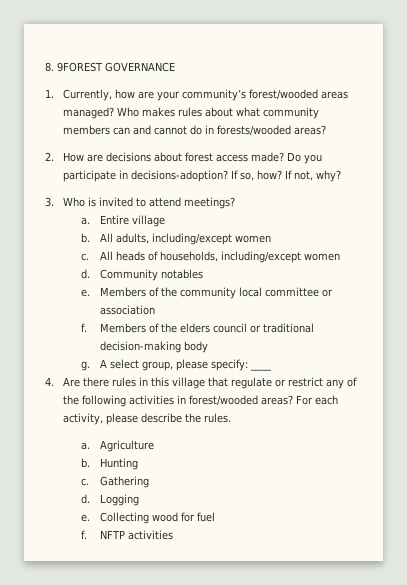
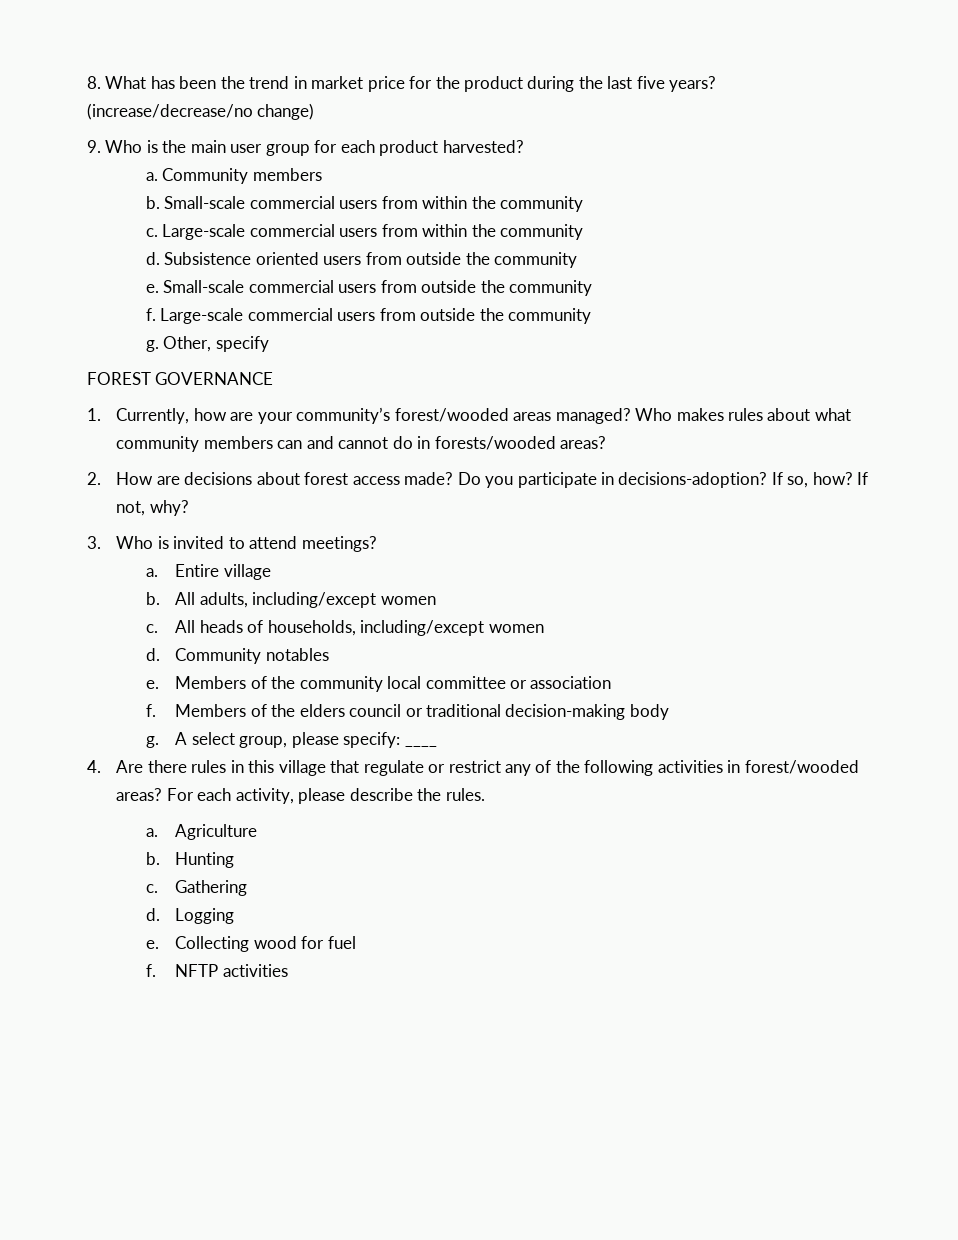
- 8. 9FOREST GOVERNANCE
+ 8. What has been the trend in market price for the product during the last five years? (increase/decrease/no change)
+ 9. Who is the main user group for each product harvested?
+ a. Community members
+ b. Small-scale commercial users from within the community
+ c. Large-scale commercial users from within the community
+ d. Subsistence oriented users from outside the community
+ e. Small-scale commercial users from outside the community
+ f. Large-scale commercial users from outside the community
+ g. Other, specify
+ FOREST GOVERNANCE

